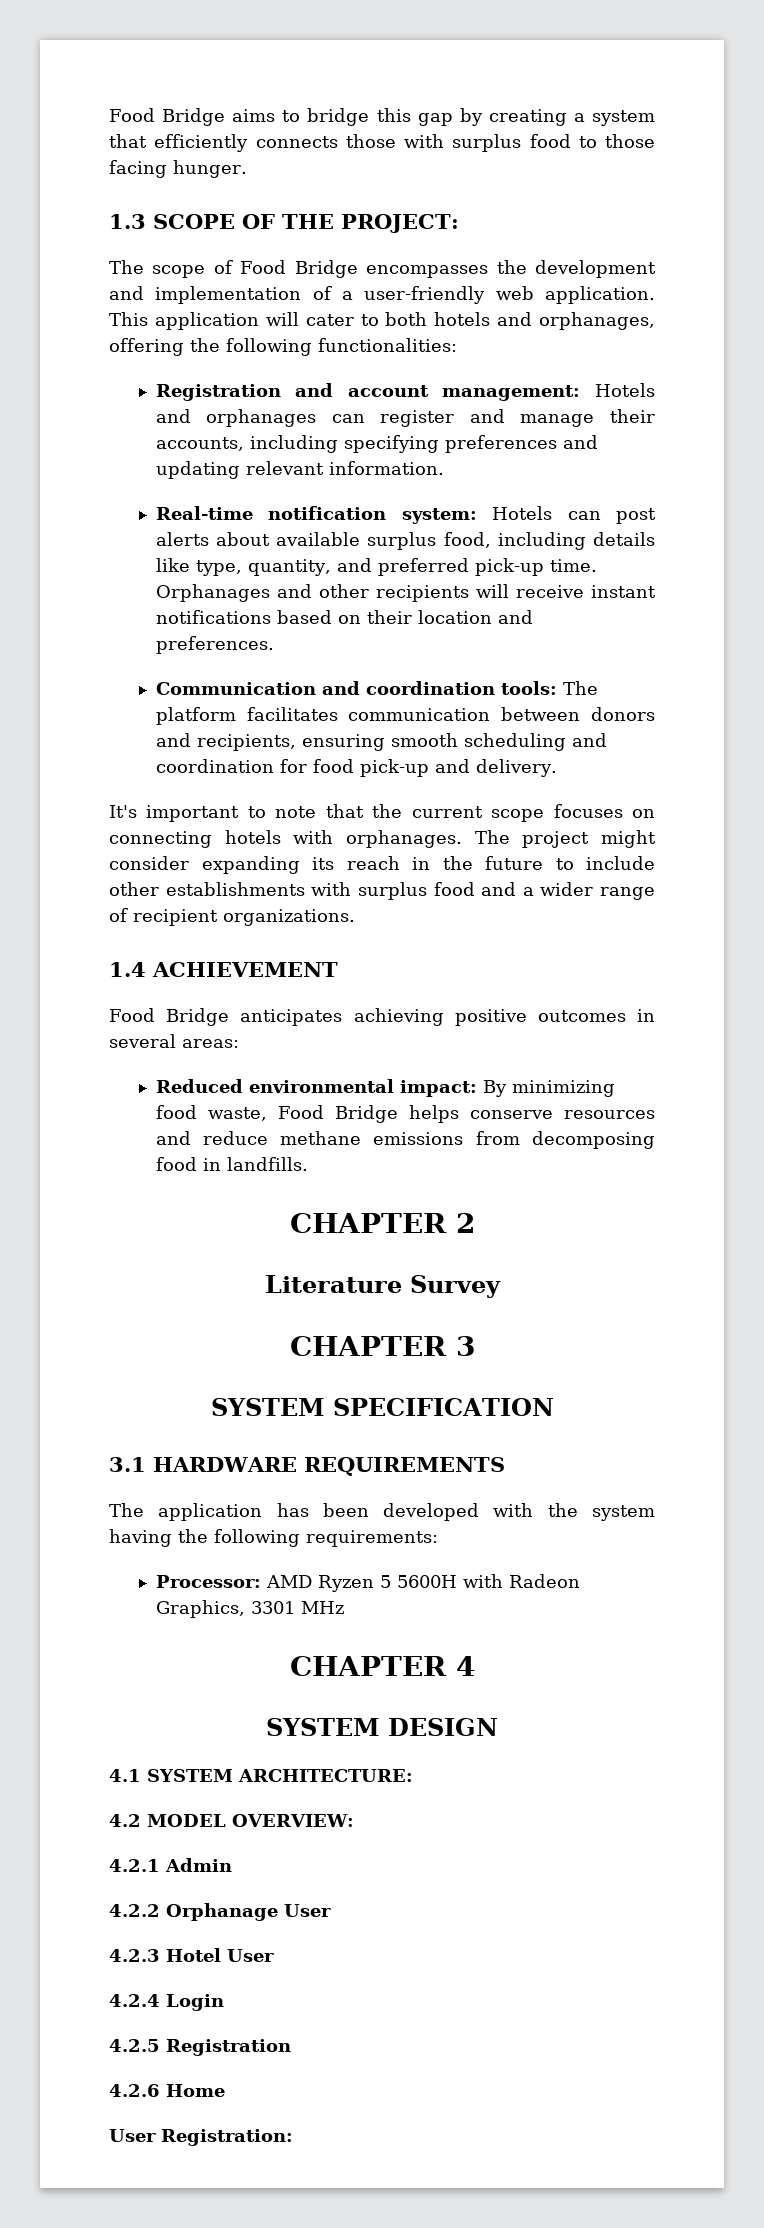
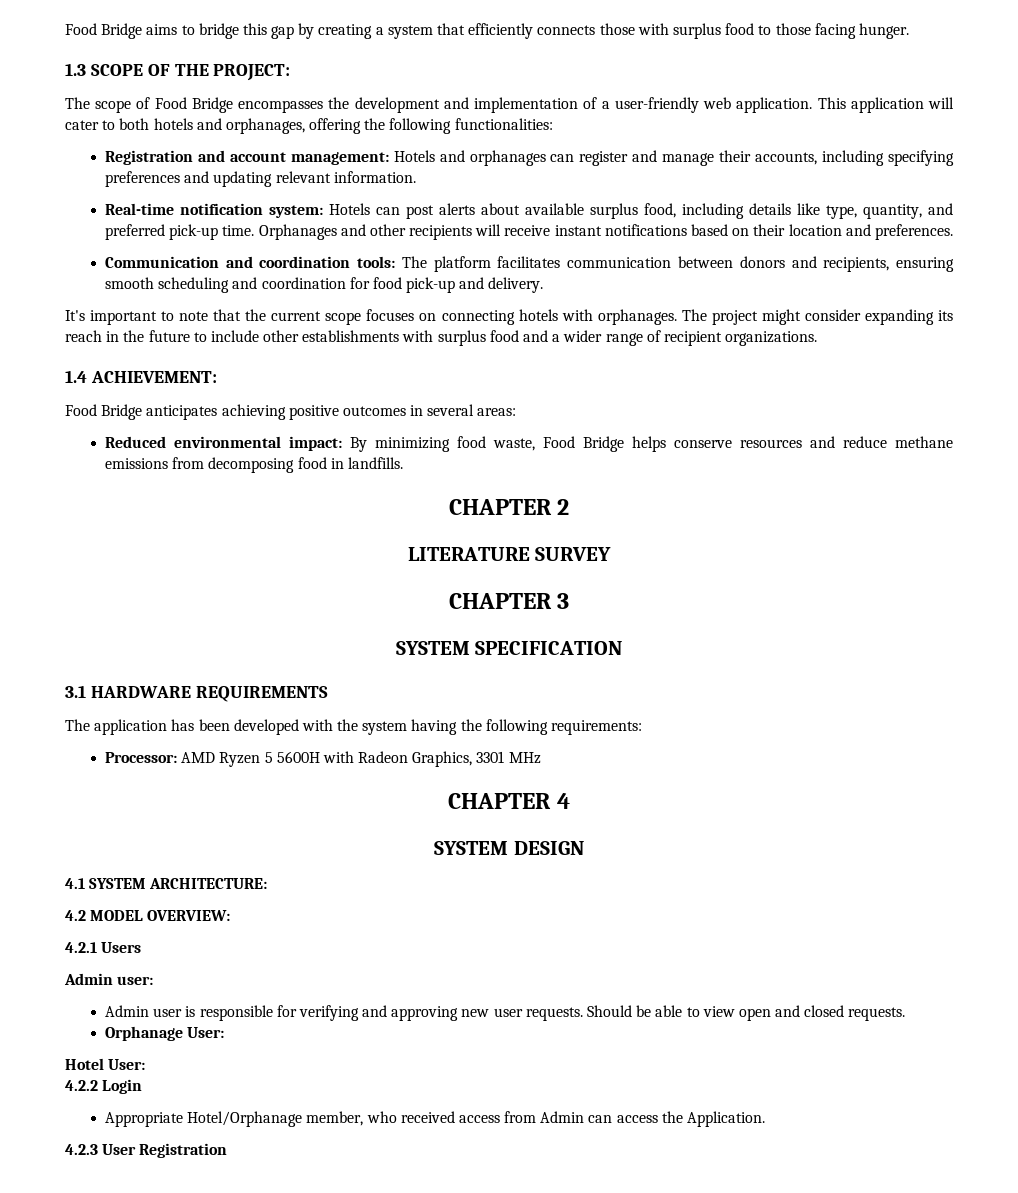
- 1.4 ACHIEVEMENT
+ 1.4 ACHIEVEMENT:
- Literature Survey
+ LITERATURE SURVEY
- 4.2.1 Admin
- 4.2.2 Orphanage User
+ 4.2.1 Users
+ Admin user:
+ Admin user is responsible for verifying and approving new user requests. Should be able to view open and closed requests.
+ Orphanage User:
+ Hotel User:
+ 4.2.2 Login
+ Appropriate Hotel/Orphanage member, who received access from Admin can access the Application.
- 4.2.3 Hotel User
- 4.2.4 Login
- 4.2.5 Registration
- 4.2.6 Home
- User Registration:
+ 4.2.3 User Registration

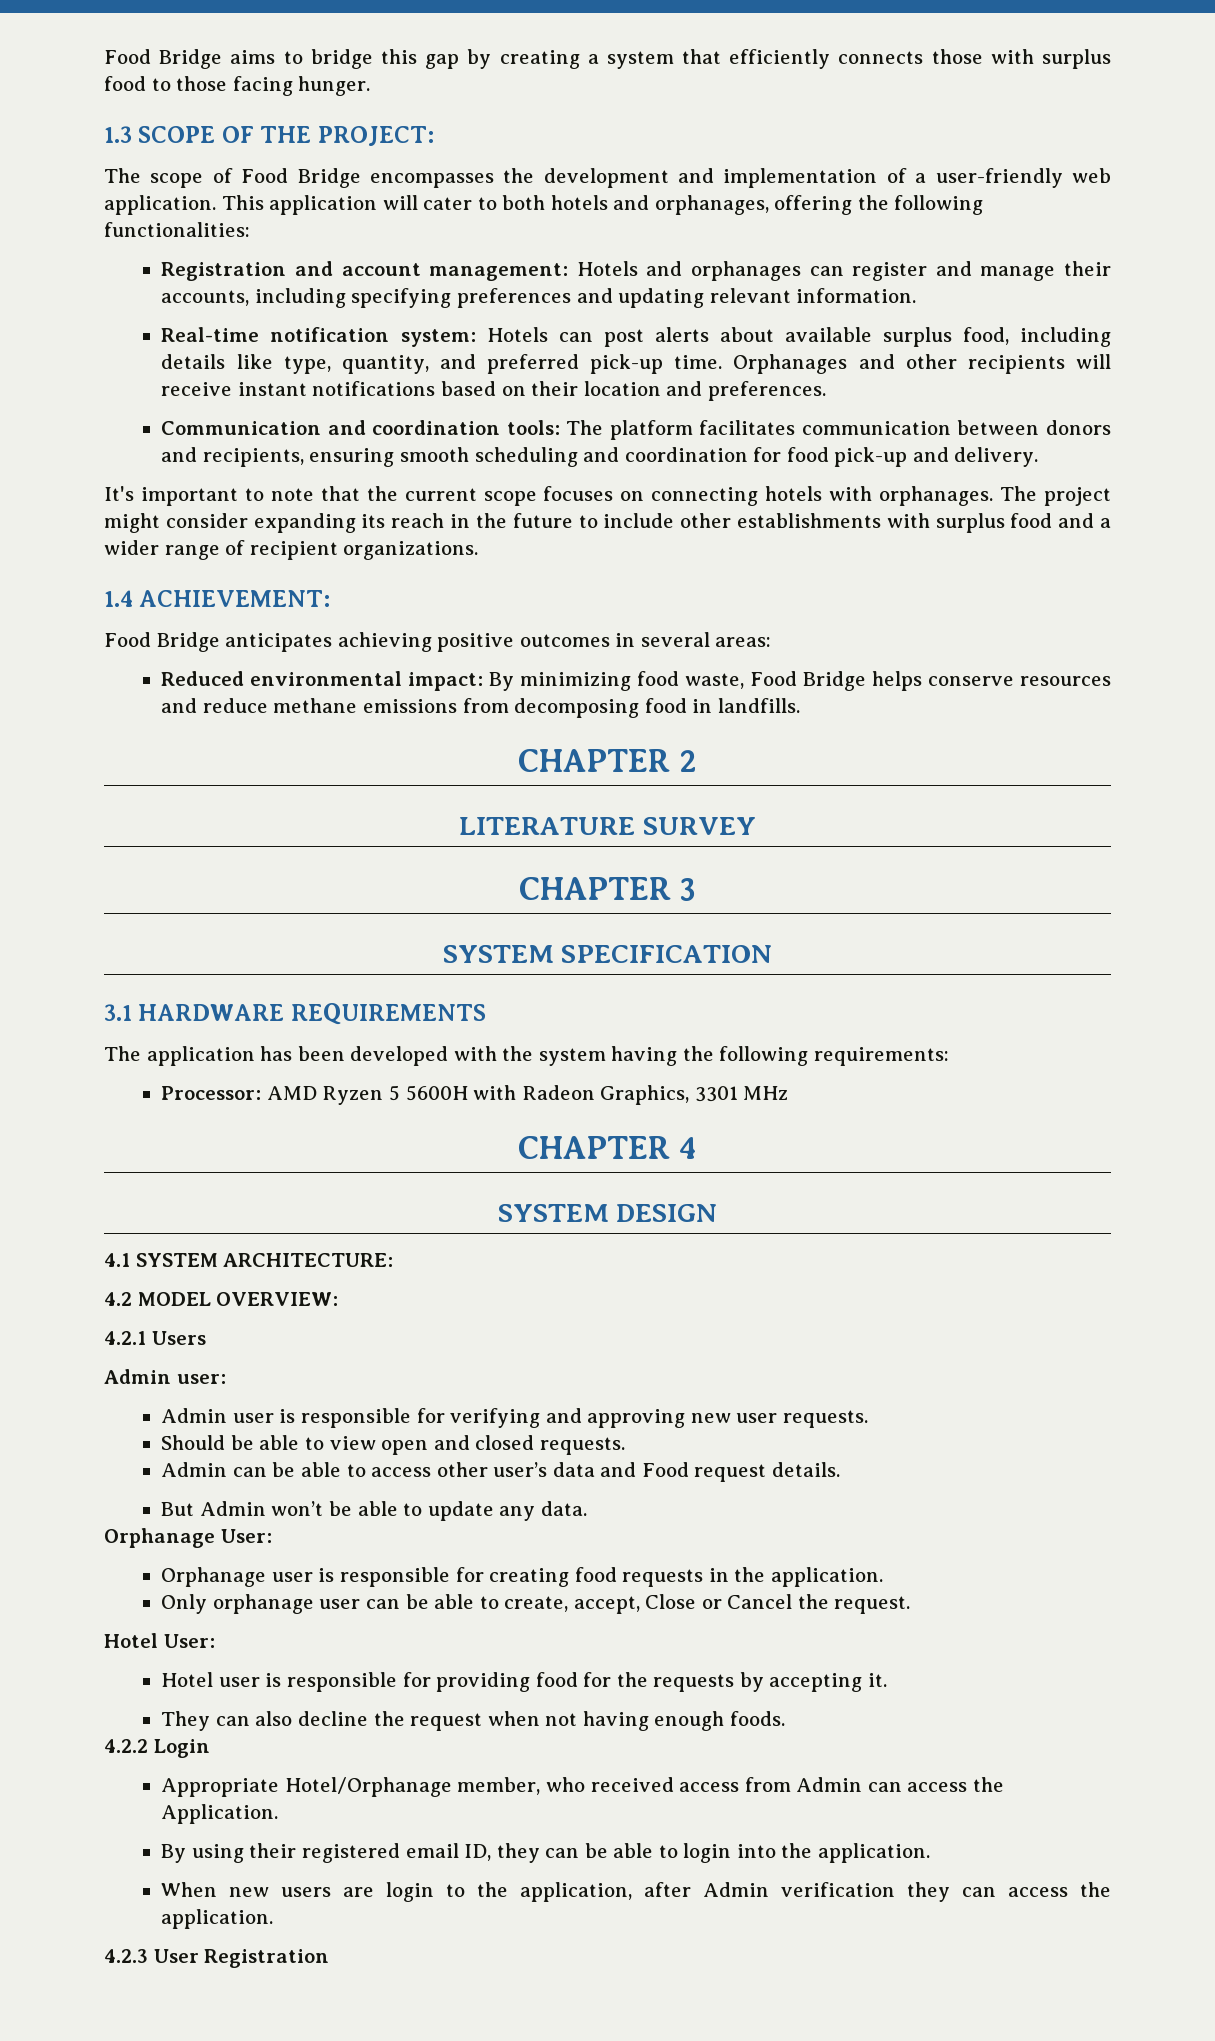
- Admin user is responsible for verifying and approving new user requests. Should be able to view open and closed requests.
+ Admin user is responsible for verifying and approving new user requests.
+ Should be able to view open and closed requests.
+ Admin can be able to access other user’s data and Food request details.
+ But Admin won’t be able to update any data.
  Orphanage User:
+ Orphanage user is responsible for creating food requests in the application.
+ Only orphanage user can be able to create, accept, Close or Cancel the request.
  Hotel User:
+ Hotel user is responsible for providing food for the requests by accepting it.
+ They can also decline the request when not having enough foods.
+ By using their registered email ID, they can be able to login into the application.
+ When new users are login to the application, after Admin verification they can access the application.

